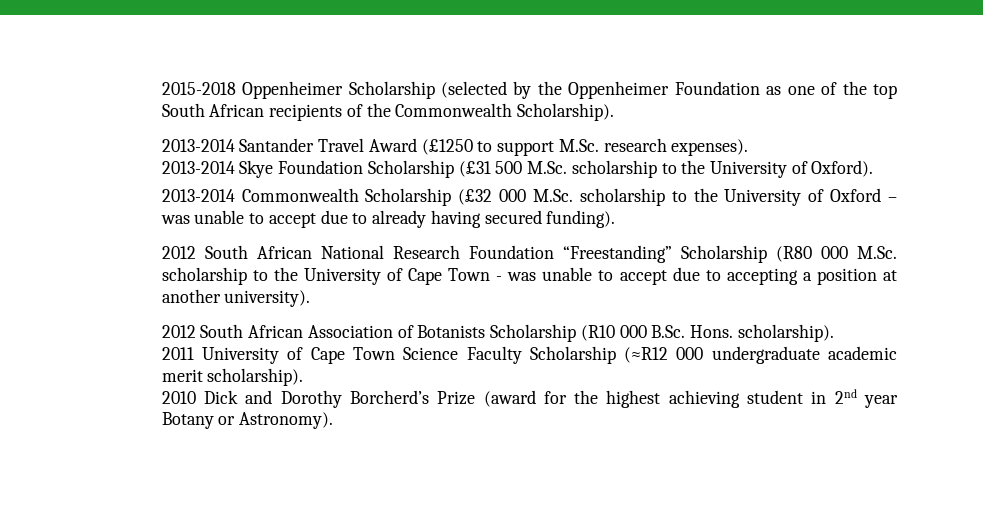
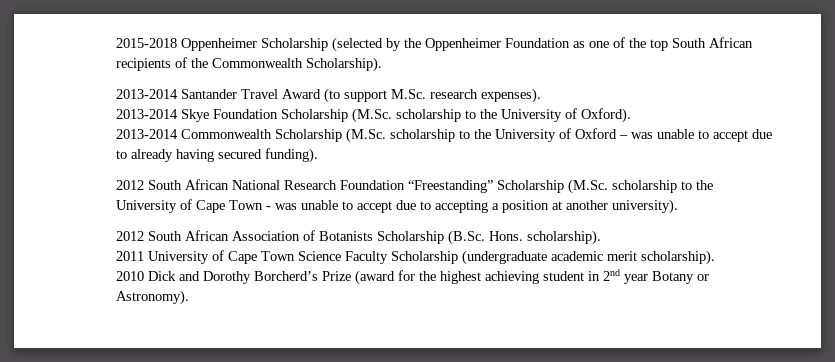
- 2013-2014 Santander Travel Award (£1250 to support M.Sc. research expenses).
+ 2013-2014 Santander Travel Award (to support M.Sc. research expenses).
- 2013-2014 Skye Foundation Scholarship (£31 500 M.Sc. scholarship to the University of Oxford).
+ 2013-2014 Skye Foundation Scholarship (M.Sc. scholarship to the University of Oxford).
- 2013-2014 Commonwealth Scholarship (£32 000 M.Sc. scholarship to the University of Oxford – was unable to accept due to already having secured funding).
+ 2013-2014 Commonwealth Scholarship (M.Sc. scholarship to the University of Oxford – was unable to accept due to already having secured funding).
- 2012 South African National Research Foundation “Freestanding” Scholarship (R80 000 M.Sc. scholarship to the University of Cape Town - was unable to accept due to accepting a position at another university).
+ 2012 South African National Research Foundation “Freestanding” Scholarship (M.Sc. scholarship to the University of Cape Town - was unable to accept due to accepting a position at another university).
- 2012 South African Association of Botanists Scholarship (R10 000 B.Sc. Hons. scholarship).
+ 2012 South African Association of Botanists Scholarship (B.Sc. Hons. scholarship).
- 2011 University of Cape Town Science Faculty Scholarship (≈R12 000 undergraduate academic merit scholarship).
+ 2011 University of Cape Town Science Faculty Scholarship (undergraduate academic merit scholarship).

